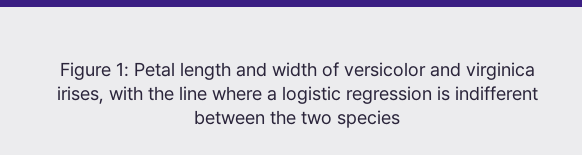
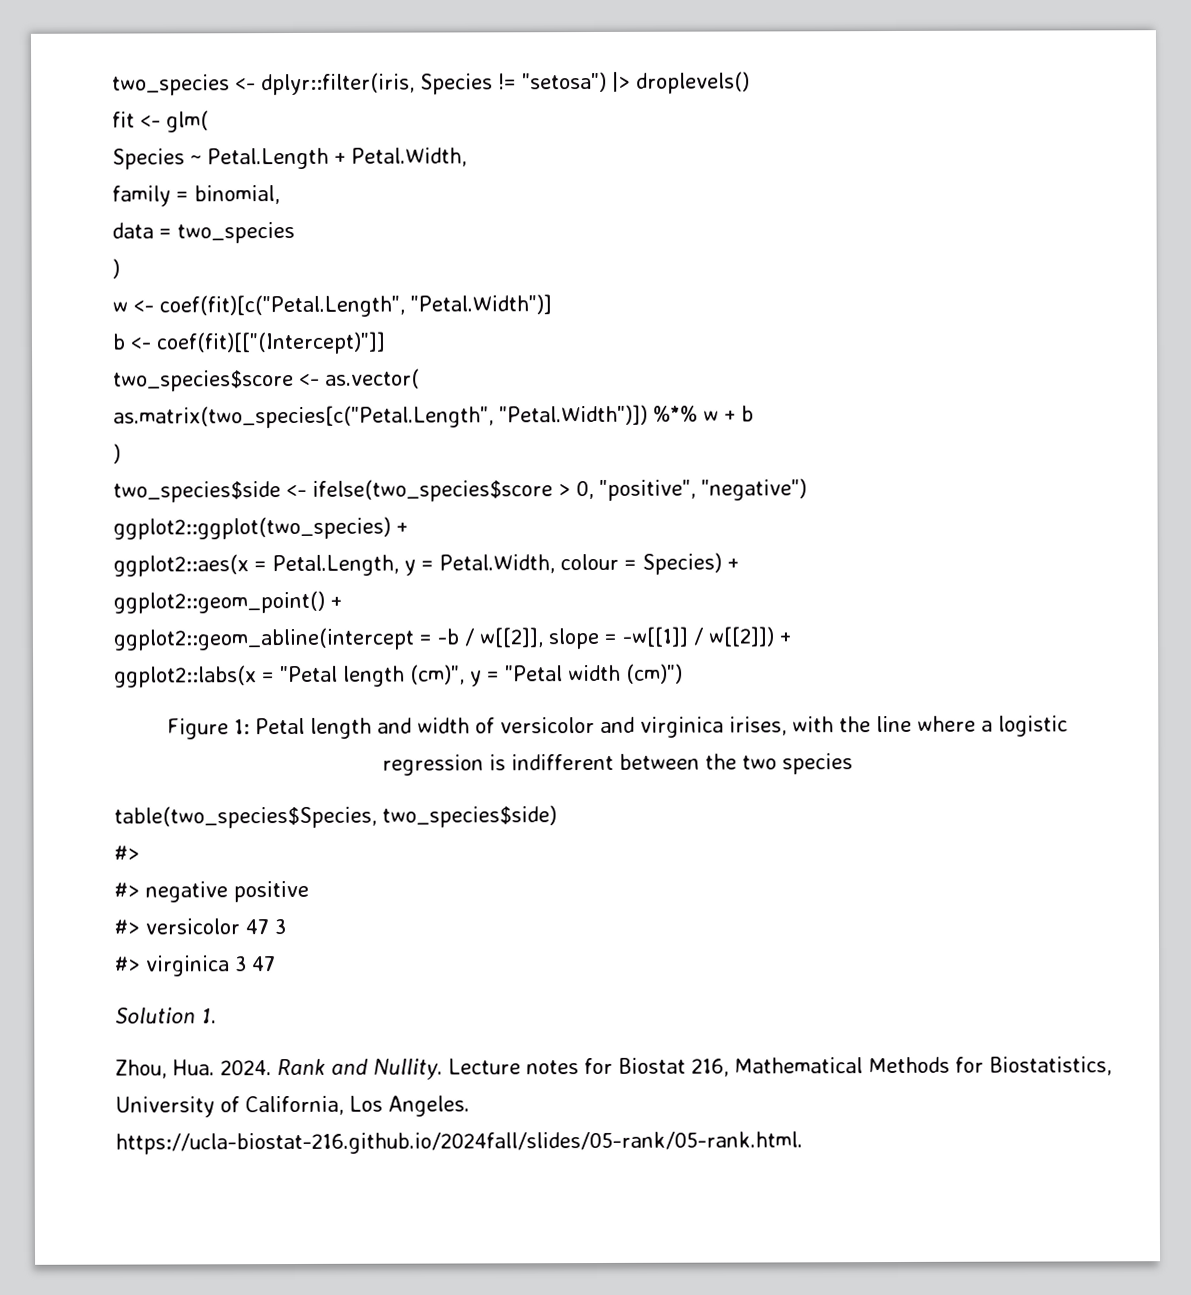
+ two_species <- dplyr::filter(iris, Species != "setosa") |> droplevels()
+ fit <- glm(
+ Species ~ Petal.Length + Petal.Width,
+ family = binomial,
+ data = two_species
+ )
+ w <- coef(fit)[c("Petal.Length", "Petal.Width")]
+ b <- coef(fit)[["(Intercept)"]]
+ two_species$score <- as.vector(
+ as.matrix(two_species[c("Petal.Length", "Petal.Width")]) %*% w + b
+ )
+ two_species$side <- ifelse(two_species$score > 0, "positive", "negative")
+ ggplot2::ggplot(two_species) +
+ ggplot2::aes(x = Petal.Length, y = Petal.Width, colour = Species) +
+ ggplot2::geom_point() +
+ ggplot2::geom_abline(intercept = -b / w[[2]], slope = -w[[1]] / w[[2]]) +
+ ggplot2::labs(x = "Petal length (cm)", y = "Petal width (cm)")
+ table(two_species$Species, two_species$side)
+ #>
+ #> negative positive
+ #> versicolor 47 3
+ #> virginica 3 47
+ Solution 1.
+ Zhou, Hua. 2024. Rank and Nullity. Lecture notes for Biostat 216, Mathematical Methods for Biostatistics, University of California, Los Angeles. https://ucla-biostat-216.github.io/2024fall/slides/05-rank/05-rank.html.

